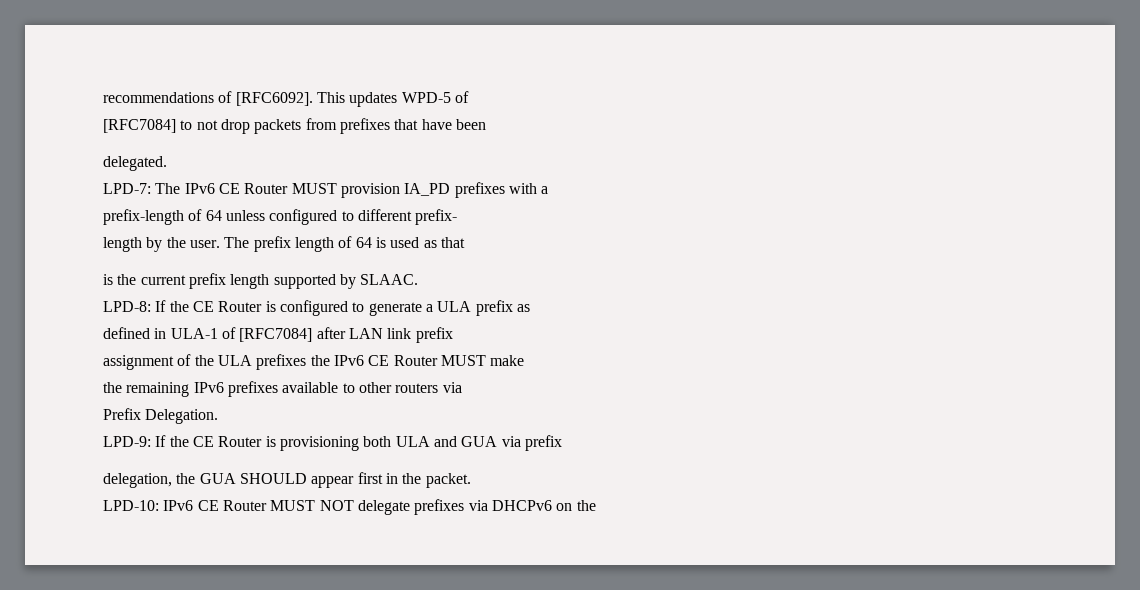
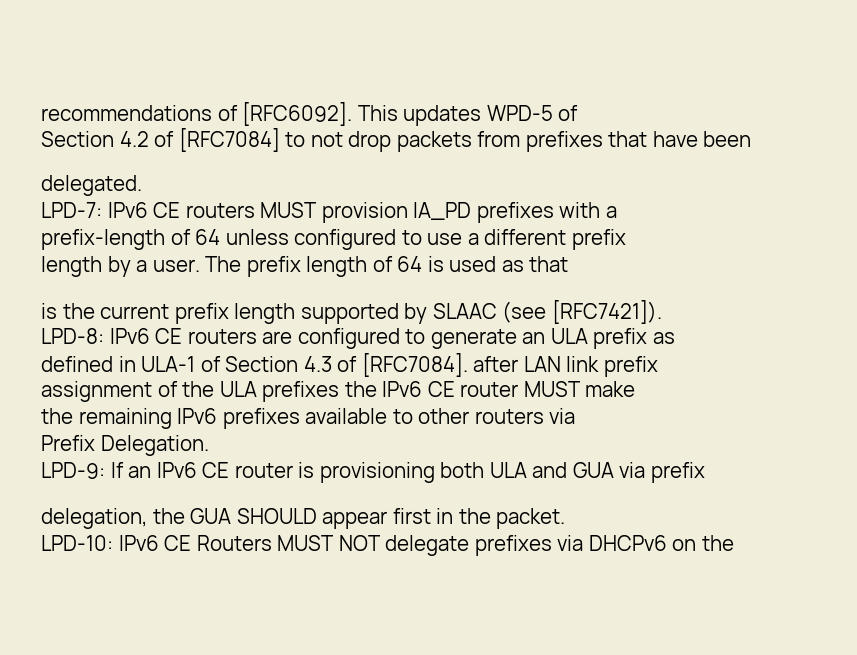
- [RFC7084] to not drop packets from prefixes that have been
+ Section 4.2 of [RFC7084] to not drop packets from prefixes that have been
- LPD-7: The IPv6 CE Router MUST provision IA_PD prefixes with a
+ LPD-7: IPv6 CE routers MUST provision IA_PD prefixes with a
- prefix-length of 64 unless configured to different prefix-
+ prefix-length of 64 unless configured to use a different prefix
- length by the user.
+ length by a user.
- is the current prefix length supported by SLAAC.
- LPD-8: If the CE Router is configured to generate a ULA prefix as
+ is the current prefix length supported by SLAAC (see [RFC7421]).
+ LPD-8: IPv6 CE routers are configured to generate an ULA prefix as
- defined in ULA-1 of [RFC7084] after LAN link prefix
+ defined in ULA-1 of Section 4.3 of [RFC7084]. after LAN link prefix
- assignment of the ULA prefixes the IPv6 CE Router MUST make
+ assignment of the ULA prefixes the IPv6 CE router MUST make
- LPD-9: If the CE Router is provisioning both ULA and GUA via prefix
+ LPD-9: If an IPv6 CE router is provisioning both ULA and GUA via prefix
- LPD-10: IPv6 CE Router MUST NOT delegate prefixes via DHCPv6 on the
+ LPD-10: IPv6 CE Routers MUST NOT delegate prefixes via DHCPv6 on the

